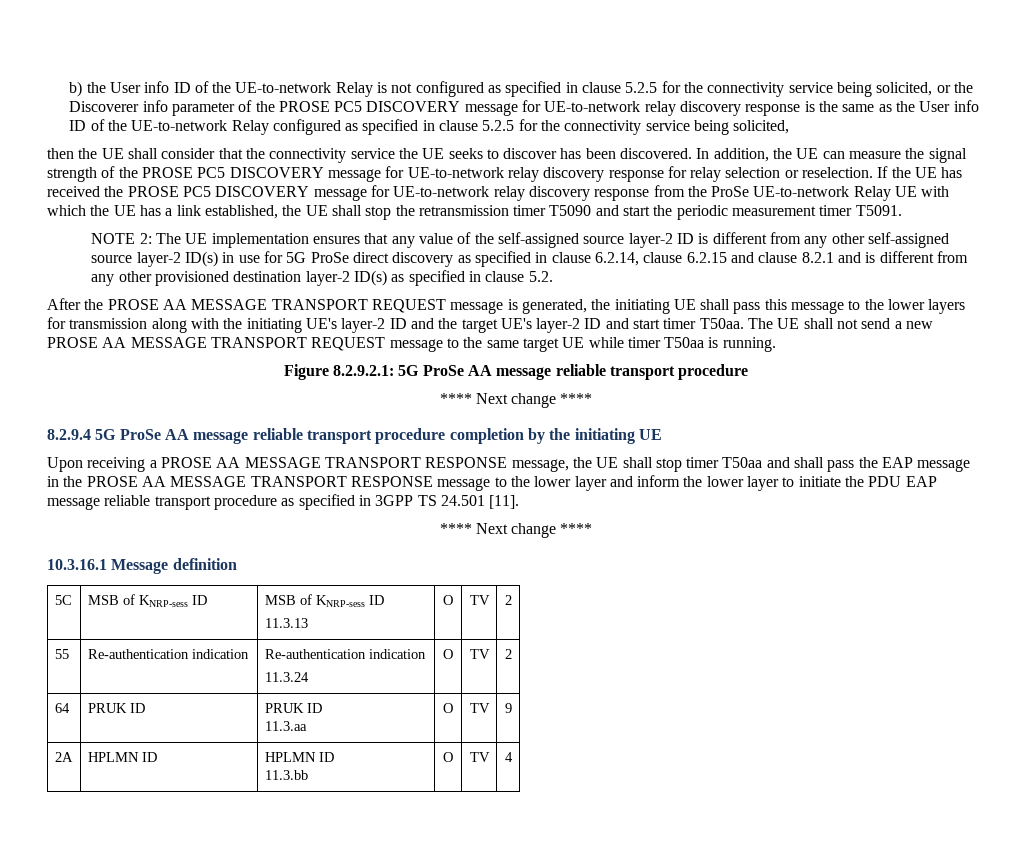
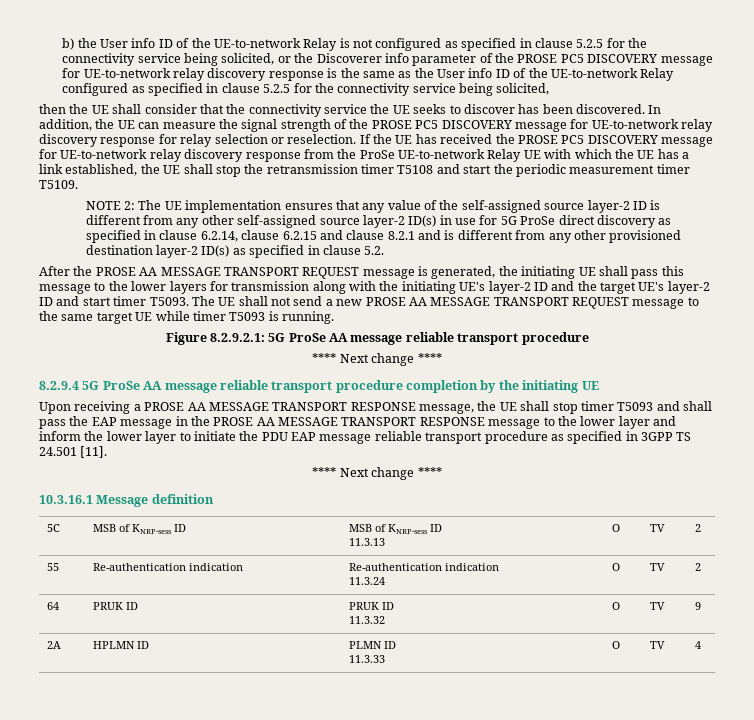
- If the UE has received the PROSE PC5 DISCOVERY message for UE-to-network relay discovery response from the ProSe UE-to-network Relay UE with which the UE has a link established, the UE shall stop the retransmission timer T5090 and start the periodic measurement timer T5091.
+ If the UE has received the PROSE PC5 DISCOVERY message for UE-to-network relay discovery response from the ProSe UE-to-network Relay UE with which the UE has a link established, the UE shall stop the retransmission timer T5108 and start the periodic measurement timer T5109.
- After the PROSE AA MESSAGE TRANSPORT REQUEST message is generated, the initiating UE shall pass this message to the lower layers for transmission along with the initiating UE's layer-2 ID and the target UE's layer-2 ID and start timer T50aa.
+ After the PROSE AA MESSAGE TRANSPORT REQUEST message is generated, the initiating UE shall pass this message to the lower layers for transmission along with the initiating UE's layer-2 ID and the target UE's layer-2 ID and start timer T5093.
- The UE shall not send a new PROSE AA MESSAGE TRANSPORT REQUEST message to the same target UE while timer T50aa is running.
+ The UE shall not send a new PROSE AA MESSAGE TRANSPORT REQUEST message to the same target UE while timer T5093 is running.
- Upon receiving a PROSE AA MESSAGE TRANSPORT RESPONSE message, the UE shall stop timer T50aa and shall pass the EAP message in the PROSE AA MESSAGE TRANSPORT RESPONSE message to the lower layer and inform the lower layer to initiate the PDU EAP message reliable transport procedure as specified in 3GPP TS 24.501 [11].
+ Upon receiving a PROSE AA MESSAGE TRANSPORT RESPONSE message, the UE shall stop timer T5093 and shall pass the EAP message in the PROSE AA MESSAGE TRANSPORT RESPONSE message to the lower layer and inform the lower layer to initiate the PDU EAP message reliable transport procedure as specified in 3GPP TS 24.501 [11].
  64 | PRUK ID | PRUK ID
- 11.3.aa | O | TV | 9
+ 11.3.32 | O | TV | 9
- 2A | HPLMN ID | HPLMN ID
- 11.3.bb | O | TV | 4
+ 2A | HPLMN ID | PLMN ID
+ 11.3.33 | O | TV | 4

